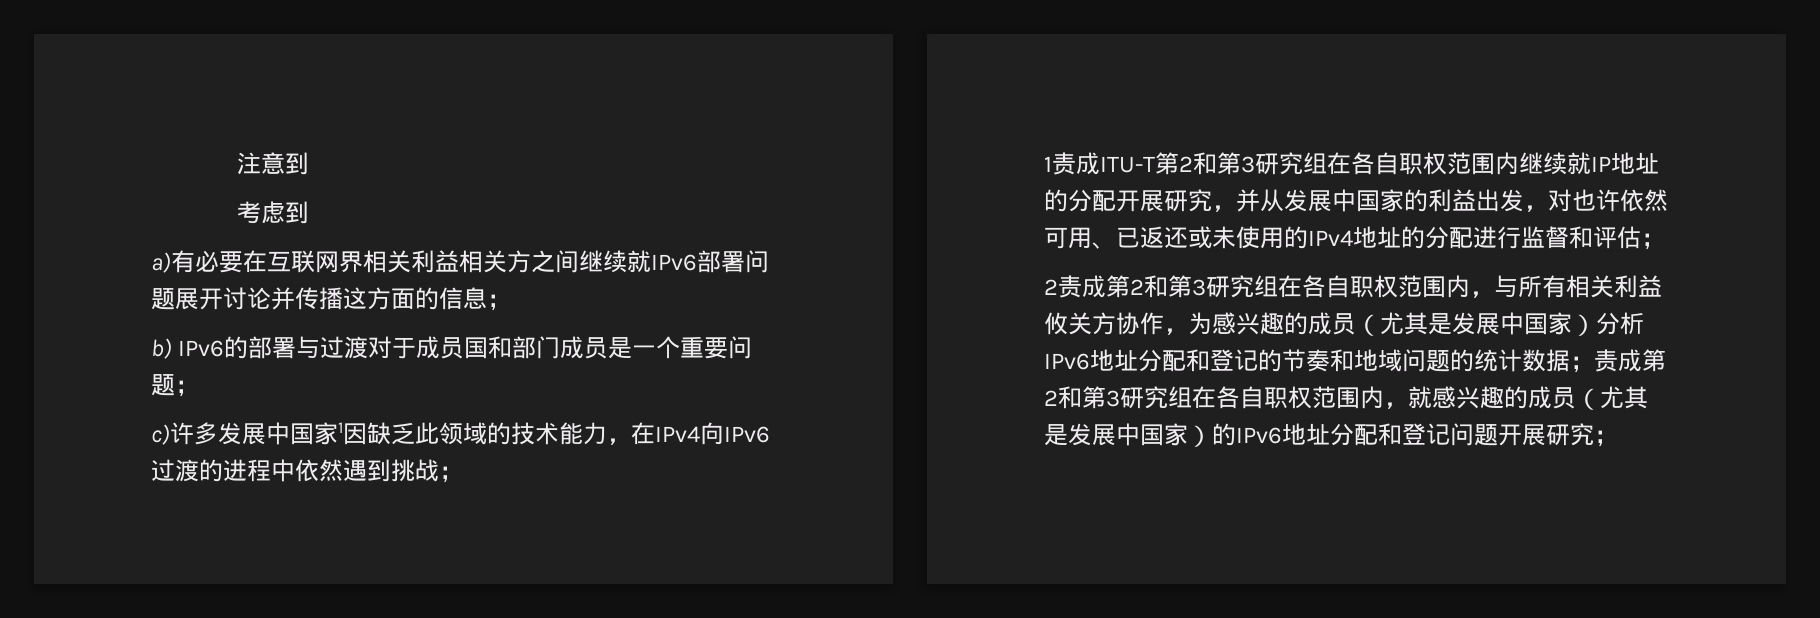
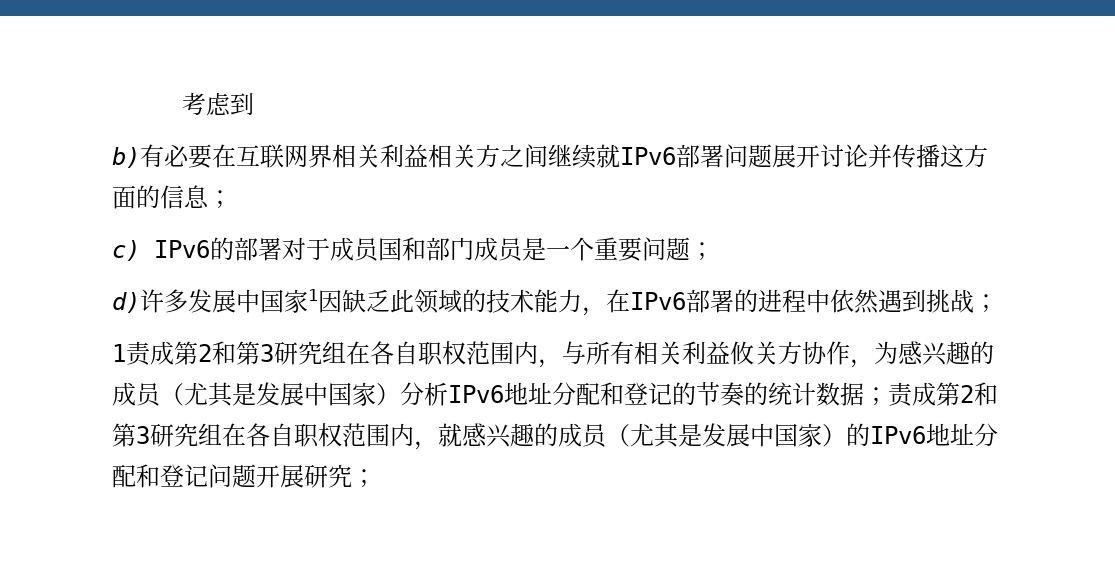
- 注意到
- a)有必要在互联网界相关利益相关方之间继续就IPv6部署问题展开讨论并传播这方面的信息；
+ b)有必要在互联网界相关利益相关方之间继续就IPv6部署问题展开讨论并传播这方面的信息；
- b) IPv6的部署与过渡对于成员国和部门成员是一个重要问题；
+ c) IPv6的部署对于成员国和部门成员是一个重要问题；
- c)许多发展中国家1因缺乏此领域的技术能力，在IPv4向IPv6过渡的进程中依然遇到挑战；
+ d)许多发展中国家1因缺乏此领域的技术能力，在IPv6部署的进程中依然遇到挑战；
- 1责成ITU-T第2和第3研究组在各自职权范围内继续就IP地址的分配开展研究，并从发展中国家的利益出发，对也许依然可用、已返还或未使用的IPv4地址的分配进行监督和评估；
- 2责成第2和第3研究组在各自职权范围内，与所有相关利益攸关方协作，为感兴趣的成员（尤其是发展中国家）分析IPv6地址分配和登记的节奏和地域问题的统计数据；
+ 1责成第2和第3研究组在各自职权范围内，与所有相关利益攸关方协作，为感兴趣的成员（尤其是发展中国家）分析IPv6地址分配和登记的节奏的统计数据；

